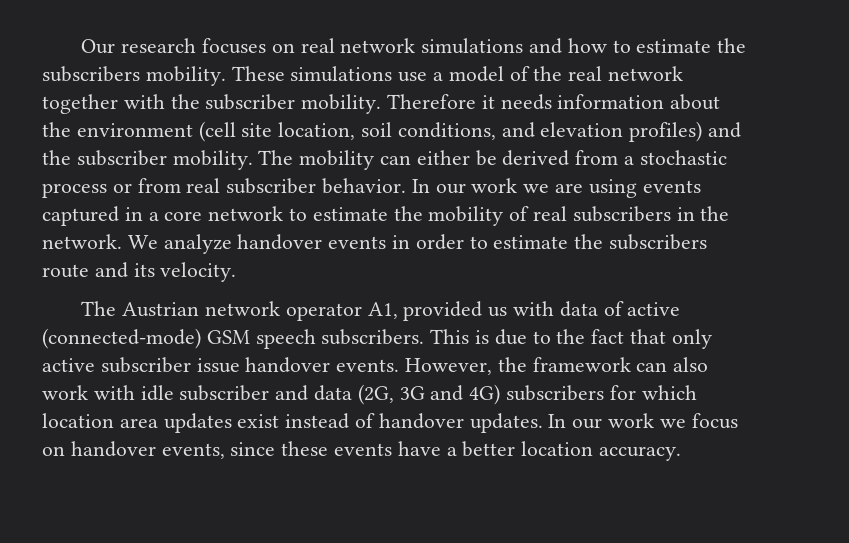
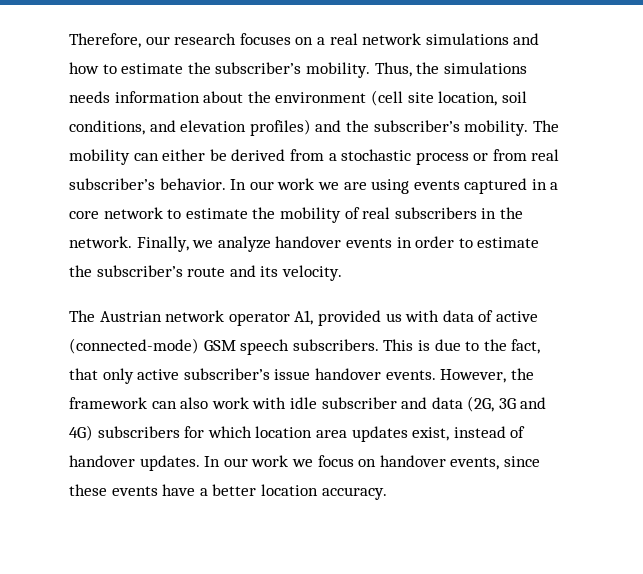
- Our research focuses on real network simulations and how to estimate the subscribers mobility. These simulations use a model of the real network together with the subscriber mobility. Therefore it needs information about the environment (cell site location, soil conditions, and elevation profiles) and the subscriber mobility.
+ Therefore, our research focuses on a real network simulations and how to estimate the subscriber’s mobility. Thus, the simulations needs information about the environment (cell site location, soil conditions, and elevation profiles) and the subscriber’s mobility.
- The mobility can either be derived from a stochastic process or from real subscriber behavior.
+ The mobility can either be derived from a stochastic process or from real subscriber’s behavior.
- We analyze handover events in order to estimate the subscribers route and its velocity.
+ Finally, we analyze handover events in order to estimate the subscriber’s route and its velocity.
- This is due to the fact that only active subscriber issue handover events.
+ This is due to the fact, that only active subscriber’s issue handover events.
- However, the framework can also work with idle subscriber and data (2G, 3G and 4G) subscribers for which location area updates exist instead of handover updates.
+ However, the framework can also work with idle subscriber and data (2G, 3G and 4G) subscribers for which location area updates exist, instead of handover updates.

